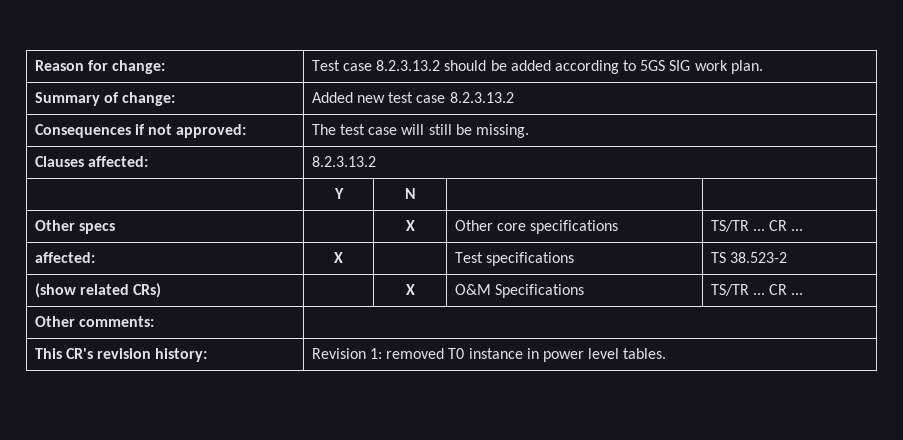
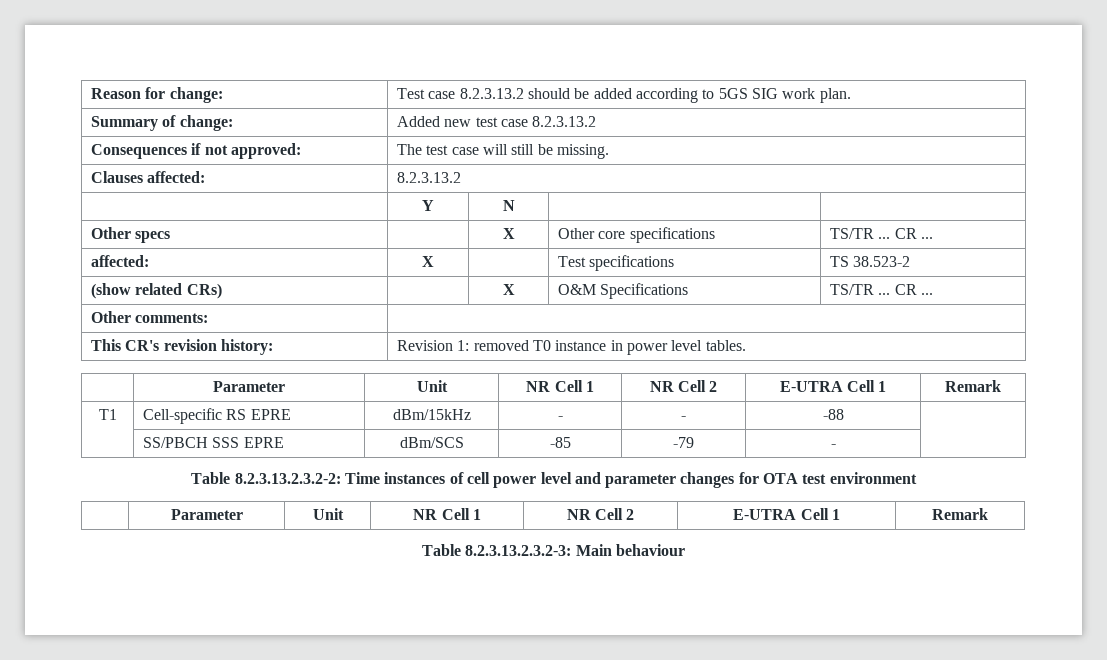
  This CR's revision history: | Revision 1: removed T0 instance in power level tables.
+ | Parameter | Unit | NR Cell 1 | NR Cell 2 | E-UTRA Cell 1 | Remark
+ T1 | Cell-specific RS EPRE | dBm/15kHz | - | - | -88 |
+ | SS/PBCH SSS EPRE | dBm/SCS | -85 | -79 | - |
+ Table 8.2.3.13.2.3.2-2: Time instances of cell power level and parameter changes for OTA test environment
+ | Parameter | Unit | NR Cell 1 | NR Cell 2 | E-UTRA Cell 1 | Remark
+ Table 8.2.3.13.2.3.2-3: Main behaviour

